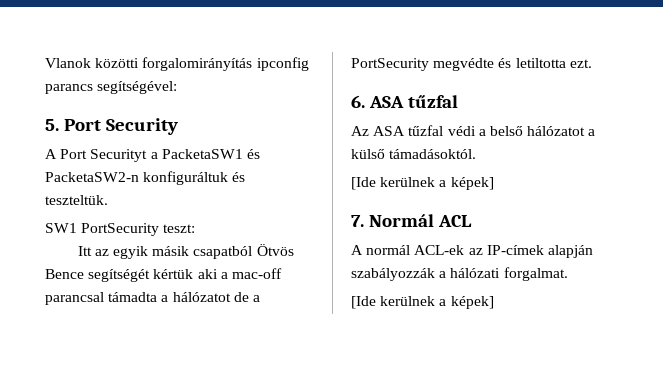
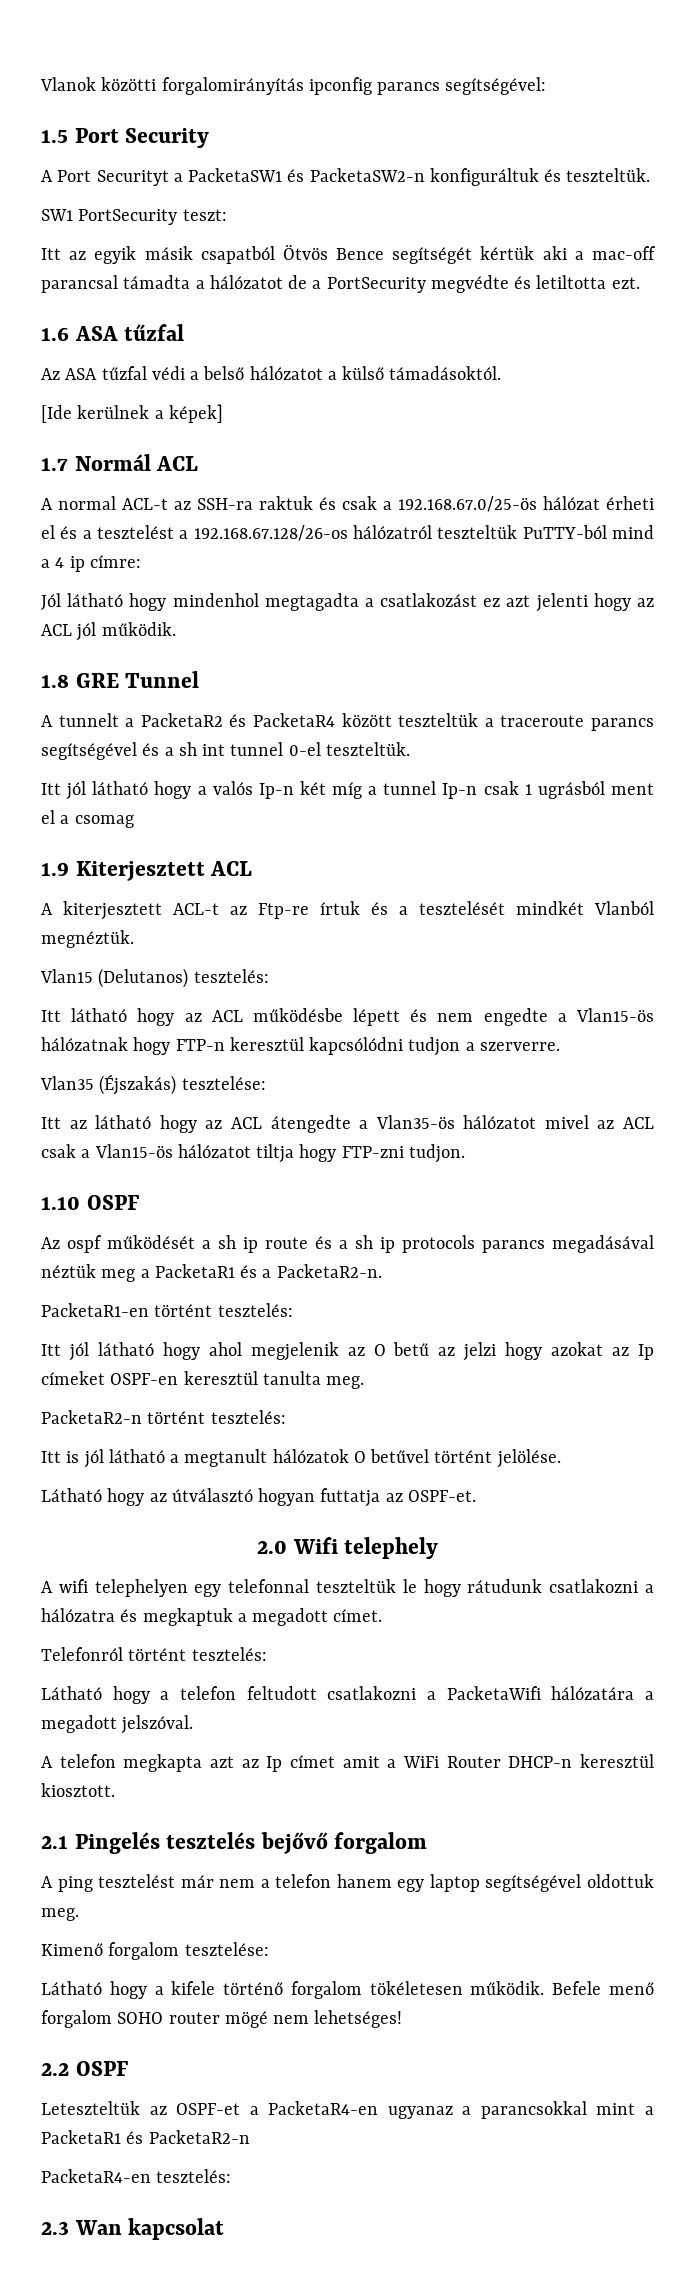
- 5. Port Security
+ 1.5 Port Security
- 6. ASA tűzfal
+ 1.6 ASA tűzfal
- 7. Normál ACL
+ 1.7 Normál ACL
- A normál ACL-ek az IP-címek alapján szabályozzák a hálózati forgalmat.
- [Ide kerülnek a képek]
+ A normal ACL-t az SSH-ra raktuk és csak a 192.168.67.0/25-ös hálózat érheti el és a tesztelést a 192.168.67.128/26-os hálózatról teszteltük PuTTY-ból mind a 4 ip címre:
+ Jól látható hogy mindenhol megtagadta a csatlakozást ez azt jelenti hogy az ACL jól működik.
+ 1.8 GRE Tunnel
+ A tunnelt a PacketaR2 és PacketaR4 között teszteltük a traceroute parancs segítségével és a sh int tunnel 0-el teszteltük.
+ Itt jól látható hogy a valós Ip-n két míg a tunnel Ip-n csak 1 ugrásból ment el a csomag
+ 1.9 Kiterjesztett ACL
+ A kiterjesztett ACL-t az Ftp-re írtuk és a tesztelését mindkét Vlanból megnéztük.
+ Vlan15 (Delutanos) tesztelés:
+ Itt látható hogy az ACL működésbe lépett és nem engedte a Vlan15-ös hálózatnak hogy FTP-n keresztül kapcsólódni tudjon a szerverre.
+ Vlan35 (Éjszakás) tesztelése:
+ Itt az látható hogy az ACL átengedte a Vlan35-ös hálózatot mivel az ACL csak a Vlan15-ös hálózatot tiltja hogy FTP-zni tudjon.
+ 1.10 OSPF
+ Az ospf működését a sh ip route és a sh ip protocols parancs megadásával néztük meg a PacketaR1 és a PacketaR2-n.
+ PacketaR1-en történt tesztelés:
+ Itt jól látható hogy ahol megjelenik az O betű az jelzi hogy azokat az Ip címeket OSPF-en keresztül tanulta meg.
+ PacketaR2-n történt tesztelés:
+ Itt is jól látható a megtanult hálózatok O betűvel történt jelölése.
+ Látható hogy az útválasztó hogyan futtatja az OSPF-et.
+ 2.0 Wifi telephely
+ A wifi telephelyen egy telefonnal teszteltük le hogy rátudunk csatlakozni a hálózatra és megkaptuk a megadott címet.
+ Telefonról történt tesztelés:
+ Látható hogy a telefon feltudott csatlakozni a PacketaWifi hálózatára a megadott jelszóval.
+ A telefon megkapta azt az Ip címet amit a WiFi Router DHCP-n keresztül kiosztott.
+ 2.1 Pingelés tesztelés bejővő forgalom
+ A ping tesztelést már nem a telefon hanem egy laptop segítségével oldottuk meg.
+ Kimenő forgalom tesztelése:
+ Látható hogy a kifele történő forgalom tökéletesen működik. Befele menő forgalom SOHO router mögé nem lehetséges!
+ 2.2 OSPF
+ Leteszteltük az OSPF-et a PacketaR4-en ugyanaz a parancsokkal mint a PacketaR1 és PacketaR2-n
+ PacketaR4-en tesztelés:
+ 2.3 Wan kapcsolat

